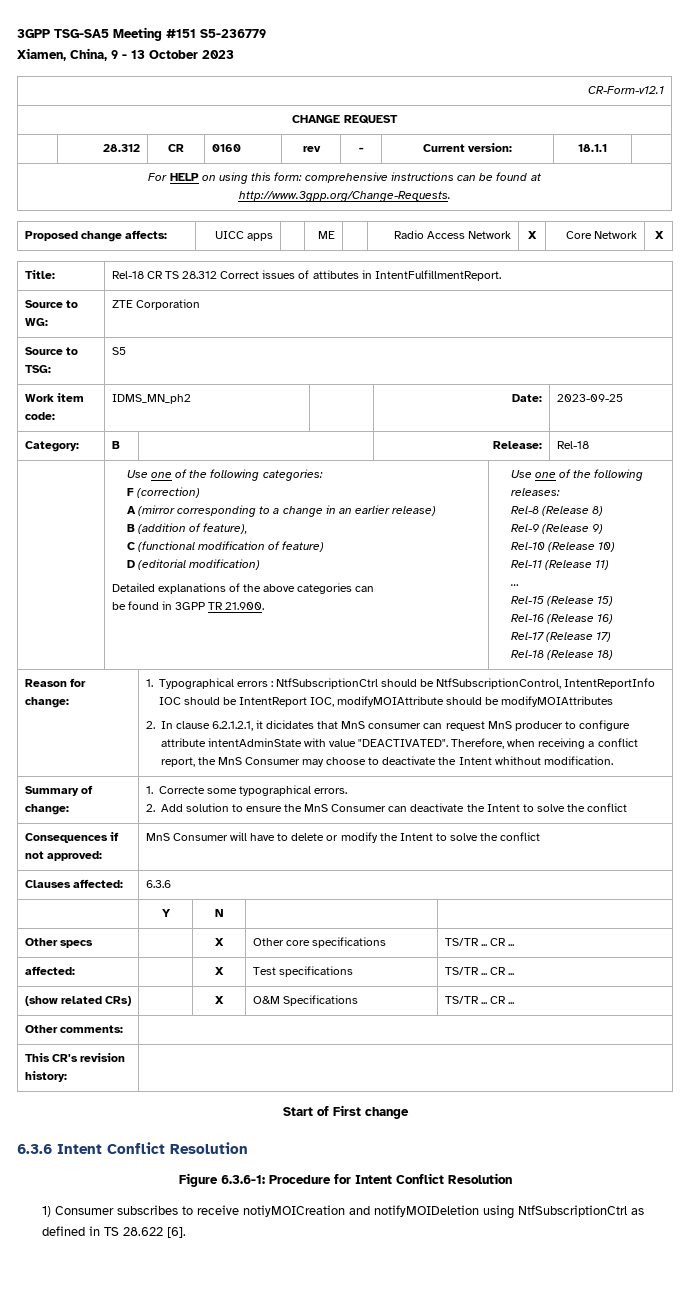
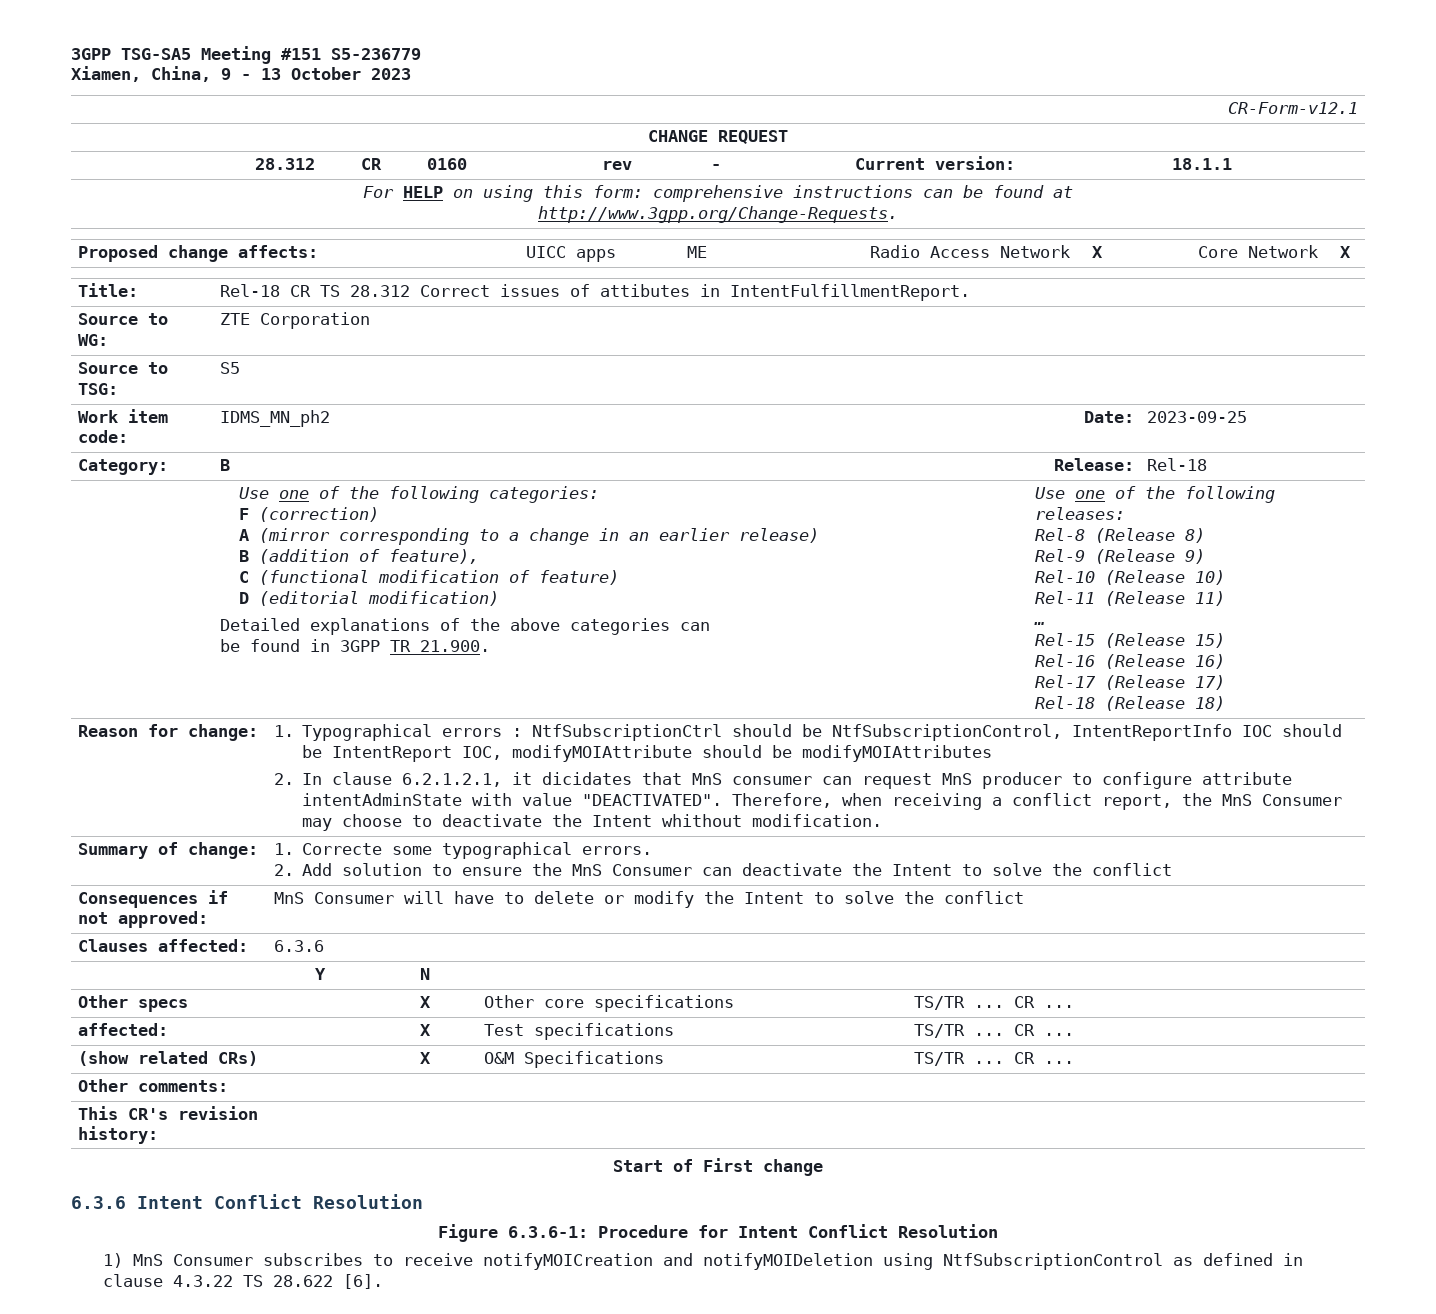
- 1) Consumer subscribes to receive notiyMOICreation and notifyMOIDeletion using NtfSubscriptionCtrl as defined in TS 28.622 [6].
+ 1) MnS Consumer subscribes to receive notifyMOICreation and notifyMOIDeletion using NtfSubscriptionControl as defined in clause 4.3.22 TS 28.622 [6].

